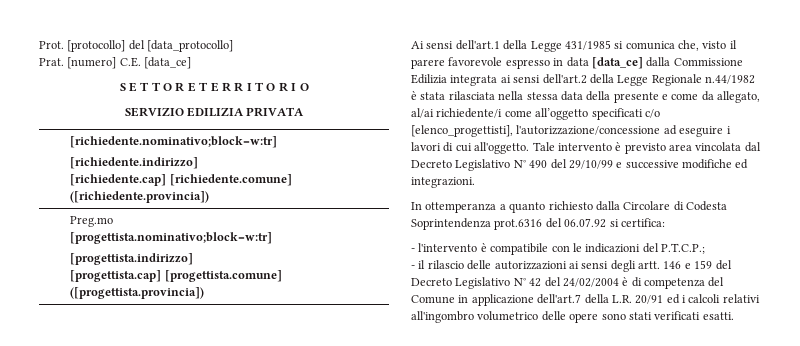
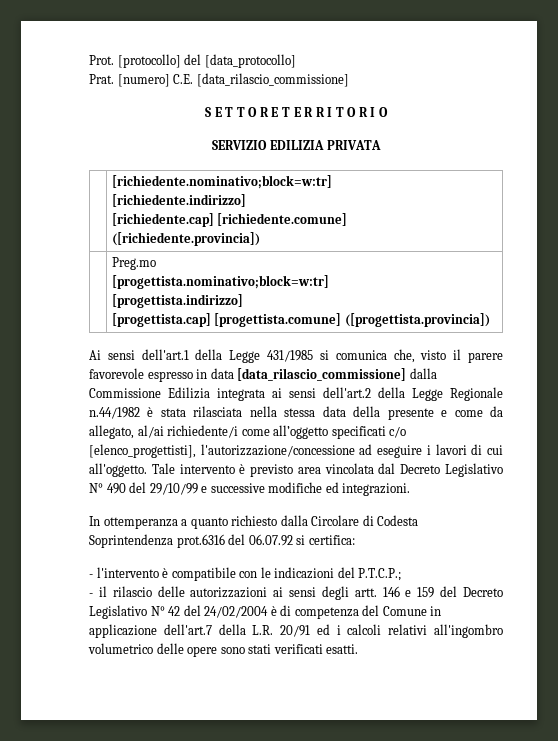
- [numero] C.E. [data_ce]
+ [numero] C.E. [data_rilascio_commissione]
- Ai sensi dell'art.1 della Legge 431/1985 si comunica che, visto il parere favorevole espresso in data [data_ce] dalla Commissione Edilizia integrata ai sensi dell'art.2 della Legge Regionale n.44/1982 è stata rilasciata nella stessa data della presente e come da allegato, al/ai richiedente/i come all’oggetto specificati c/o [elenco_progettisti], l'autorizzazione/concessione ad eseguire i lavori di cui all'oggetto.
+ Ai sensi dell'art.1 della Legge 431/1985 si comunica che, visto il parere favorevole espresso in data [data_rilascio_commissione] dalla Commissione Edilizia integrata ai sensi dell'art.2 della Legge Regionale n.44/1982 è stata rilasciata nella stessa data della presente e come da allegato, al/ai richiedente/i come all’oggetto specificati c/o [elenco_progettisti], l'autorizzazione/concessione ad eseguire i lavori di cui all'oggetto.

